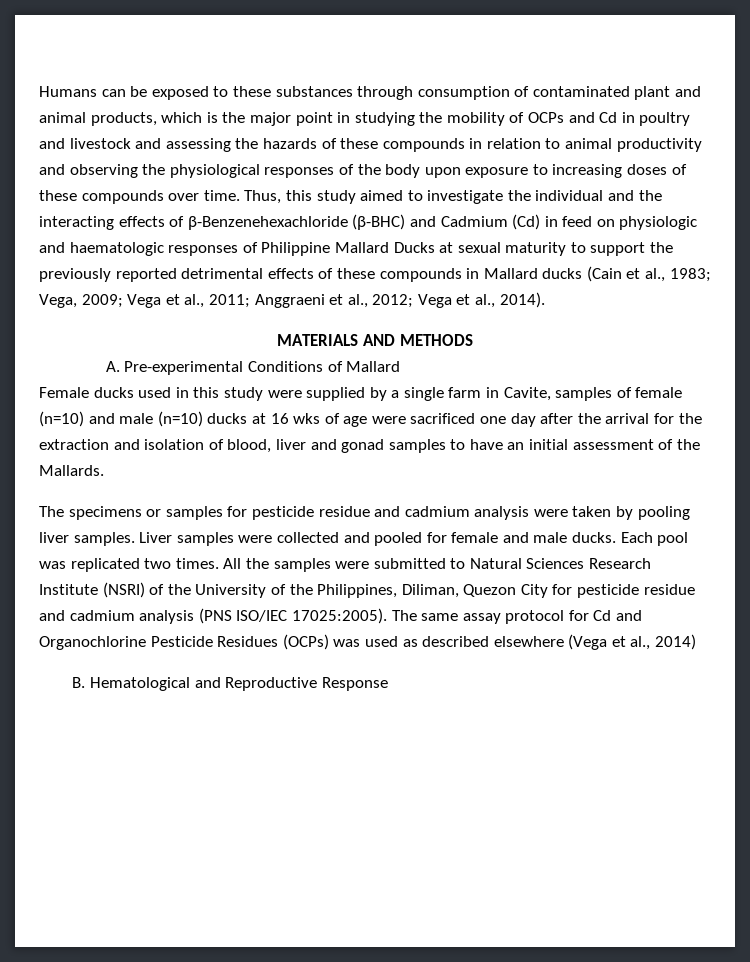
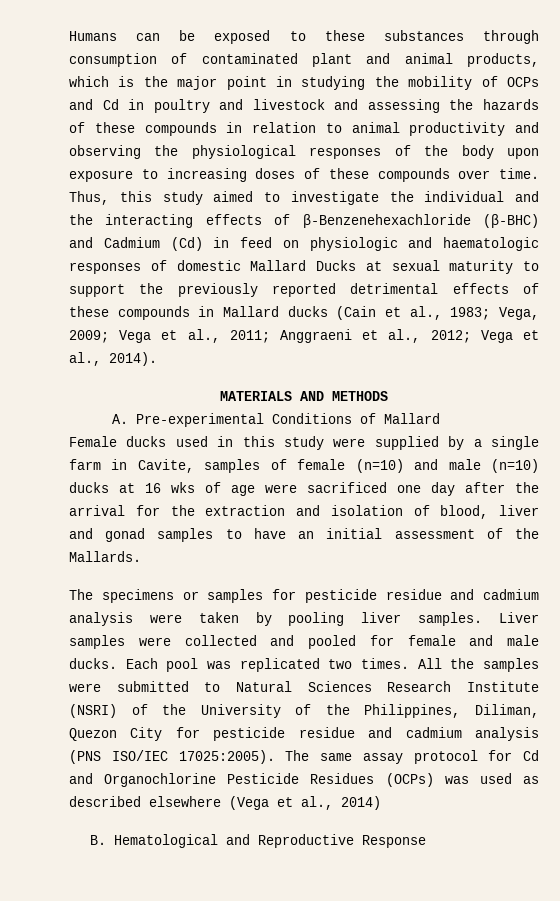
- Thus, this study aimed to investigate the individual and the interacting effects of β-Benzenehexachloride (β-BHC) and Cadmium (Cd) in feed on physiologic and haematologic responses of Philippine Mallard Ducks at sexual maturity to support the previously reported detrimental effects of these compounds in Mallard ducks (Cain et al., 1983;
+ Thus, this study aimed to investigate the individual and the interacting effects of β-Benzenehexachloride (β-BHC) and Cadmium (Cd) in feed on physiologic and haematologic responses of domestic Mallard Ducks at sexual maturity to support the previously reported detrimental effects of these compounds in Mallard ducks (Cain et al., 1983;

